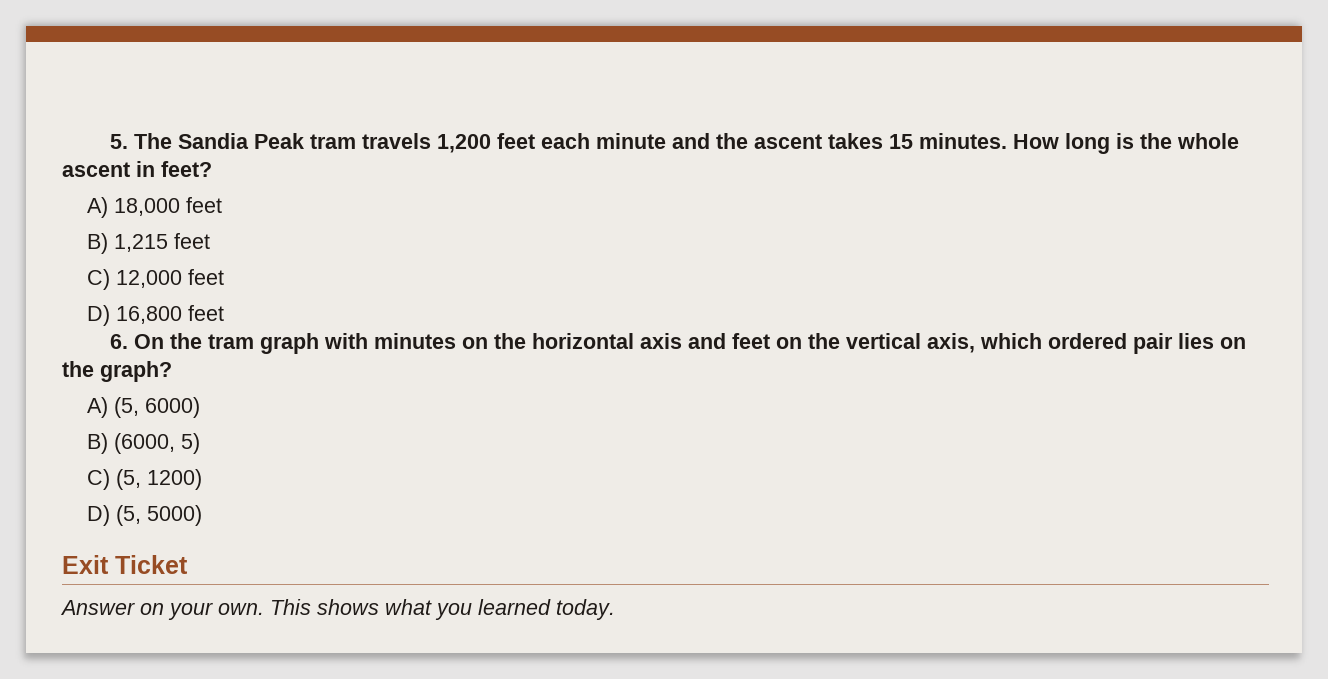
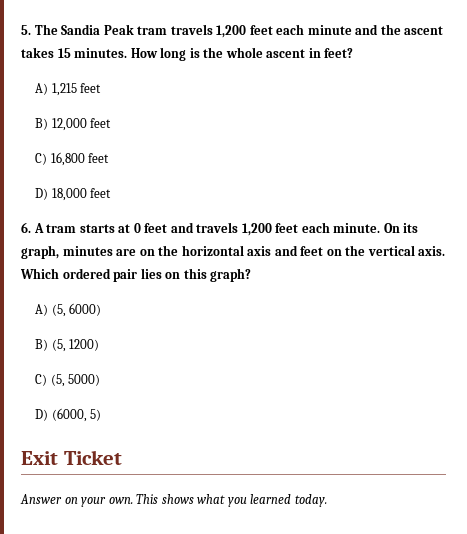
- A) 18,000 feet
- B) 1,215 feet
- C) 12,000 feet
- D) 16,800 feet
- 6. On the tram graph with minutes on the horizontal axis and feet on the vertical axis, which ordered pair lies on the graph?
+ A) 1,215 feet
+ B) 12,000 feet
+ C) 16,800 feet
+ D) 18,000 feet
+ 6. A tram starts at 0 feet and travels 1,200 feet each minute. On its graph, minutes are on the horizontal axis and feet on the vertical axis. Which ordered pair lies on this graph?
- B) (6000, 5)
+ B) (5, 1200)
- C) (5, 1200)
- D) (5, 5000)
+ C) (5, 5000)
+ D) (6000, 5)

